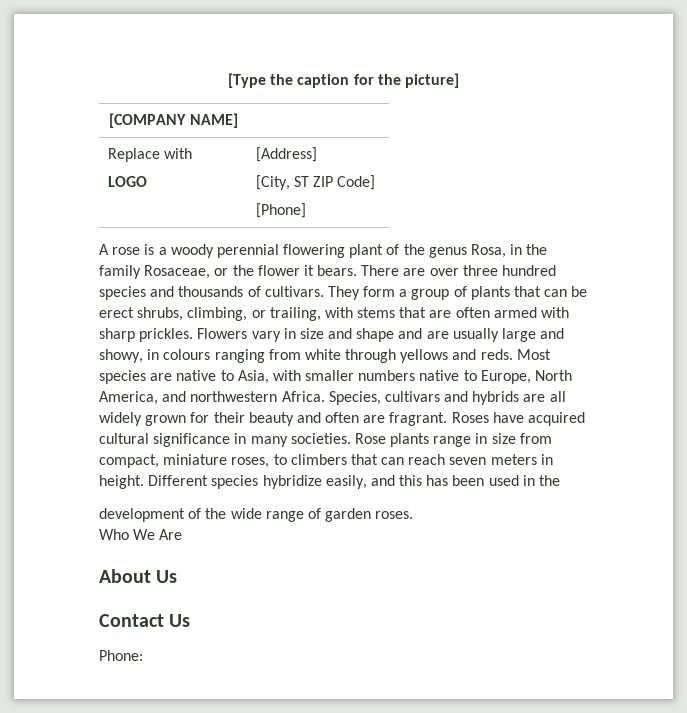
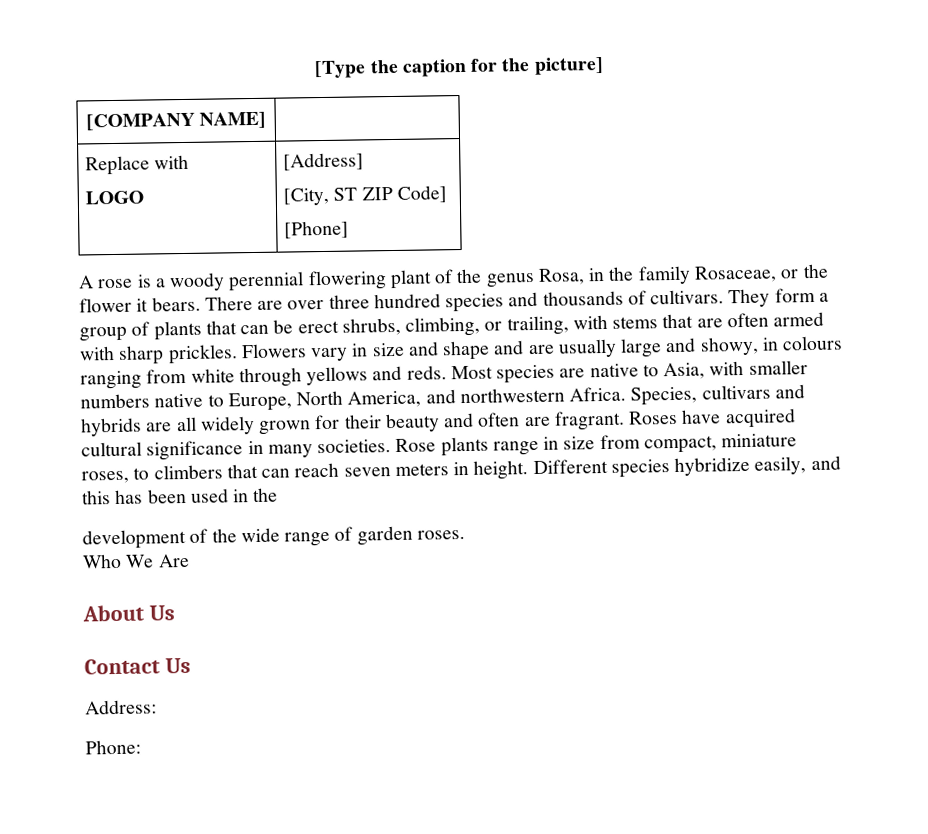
+ Address:

